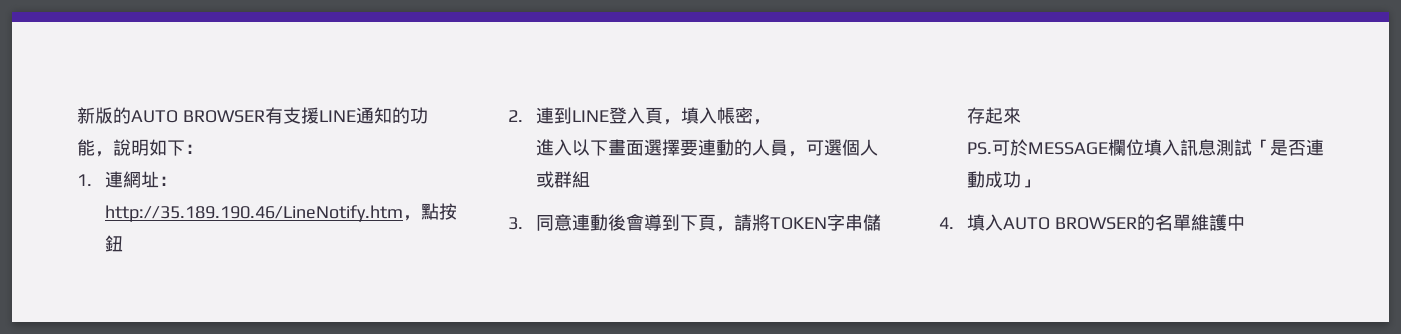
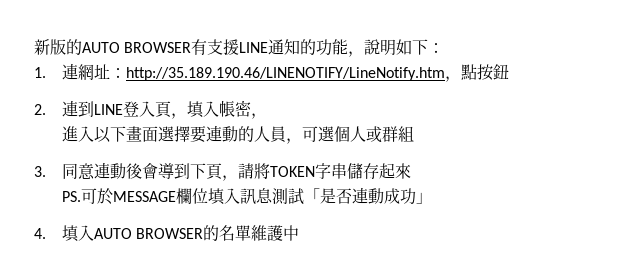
- 1.連網址：http://35.189.190.46/LineNotify.htm，點按鈕
+ 1.連網址：http://35.189.190.46/LINENOTIFY/LineNotify.htm，點按鈕

